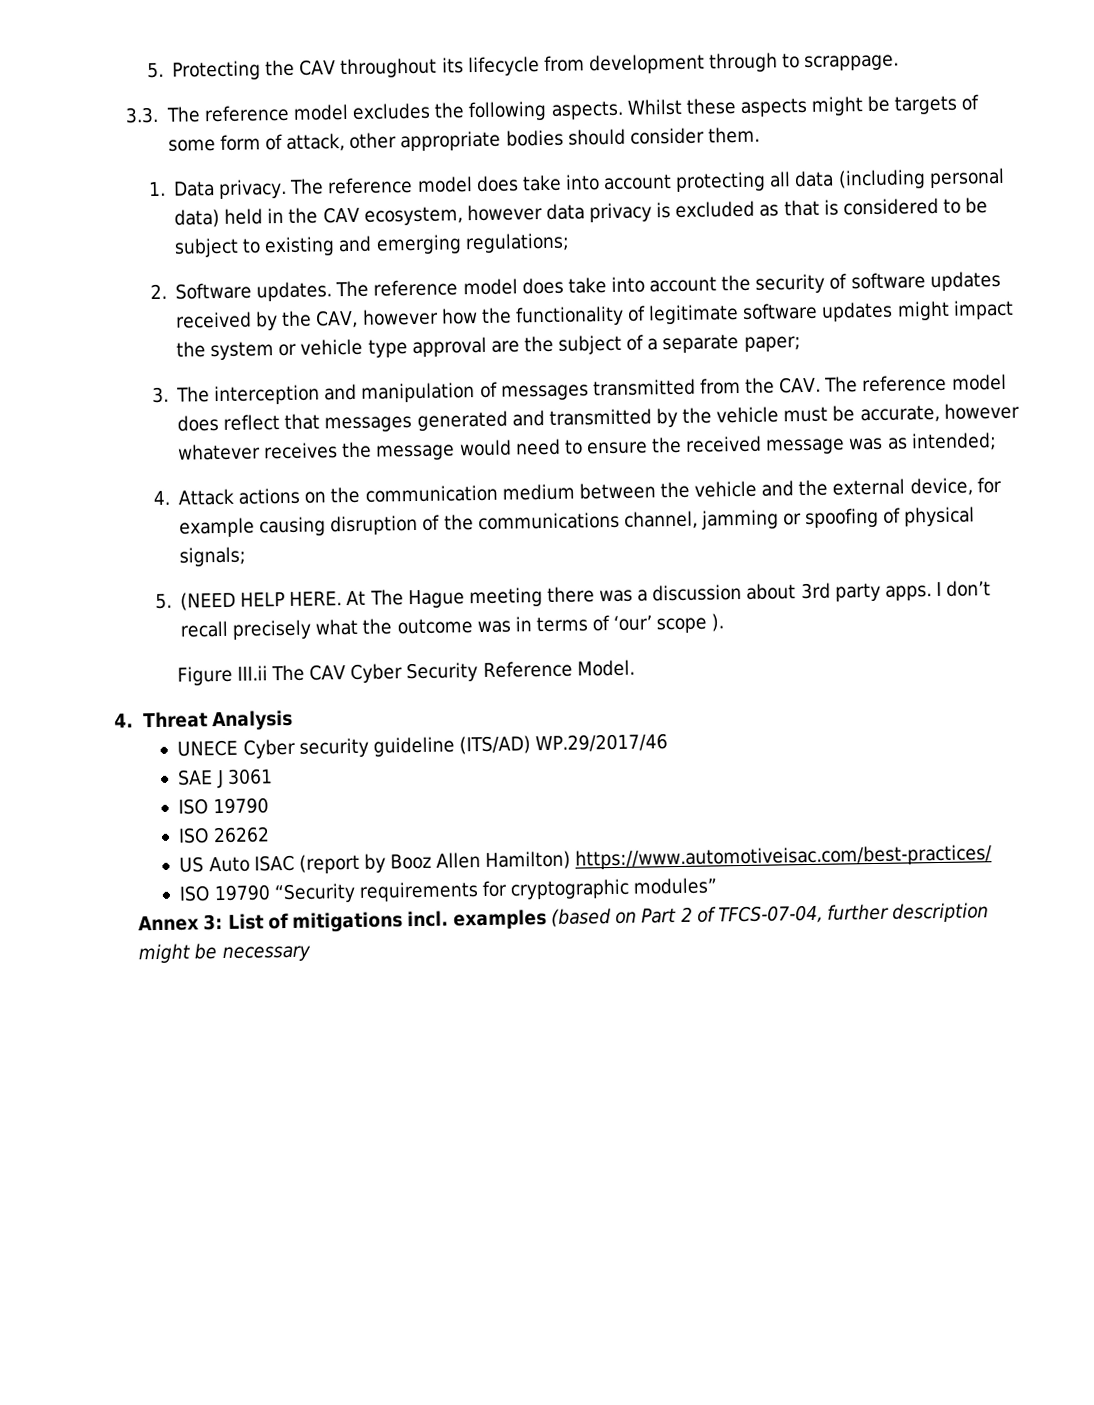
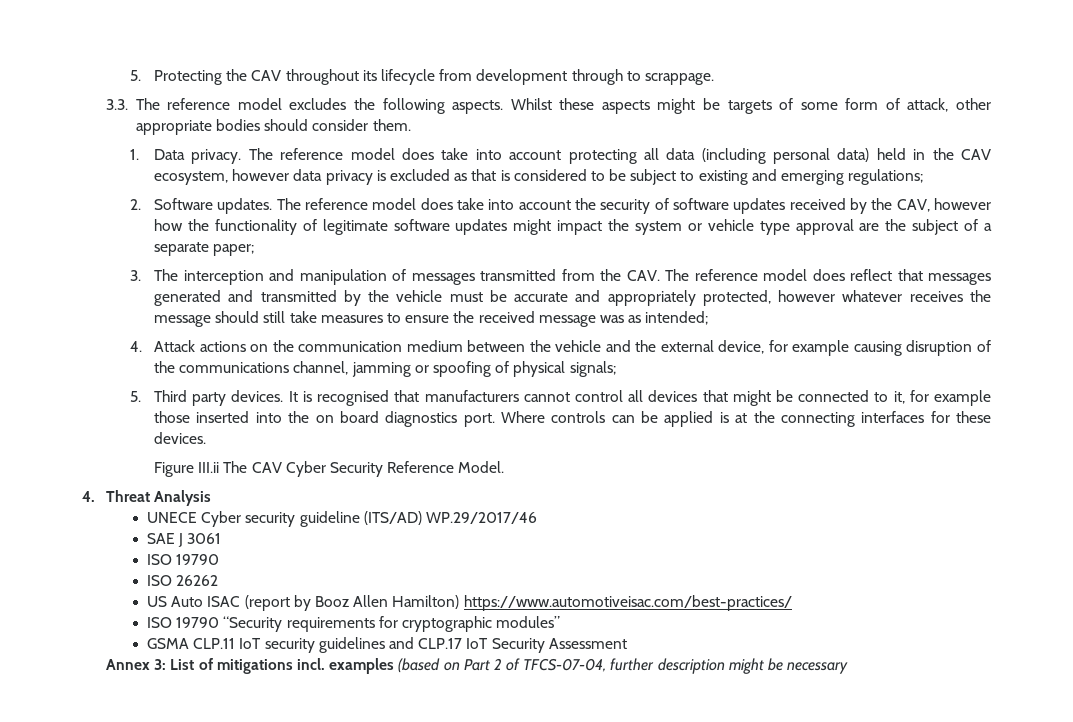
- 3. The interception and manipulation of messages transmitted from the CAV. The reference model does reflect that messages generated and transmitted by the vehicle must be accurate, however whatever receives the message would need to ensure the received message was as intended;
+ 3. The interception and manipulation of messages transmitted from the CAV. The reference model does reflect that messages generated and transmitted by the vehicle must be accurate and appropriately protected, however whatever receives the message should still take measures to ensure the received message was as intended;
- 5. (NEED HELP HERE. At The Hague meeting there was a discussion about 3rd party apps. I don’t recall precisely what the outcome was in terms of ‘our’ scope ).
+ 5. Third party devices. It is recognised that manufacturers cannot control all devices that might be connected to it, for example those inserted into the on board diagnostics port. Where controls can be applied is at the connecting interfaces for these devices.
+ GSMA CLP.11 IoT security guidelines and CLP.17 IoT Security Assessment

